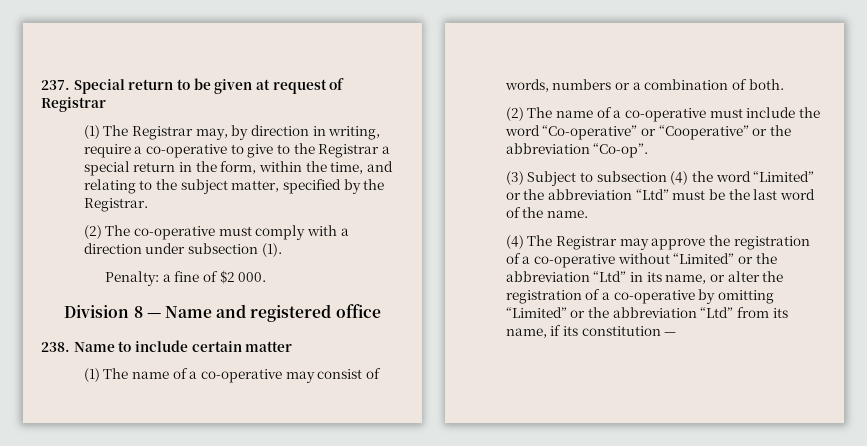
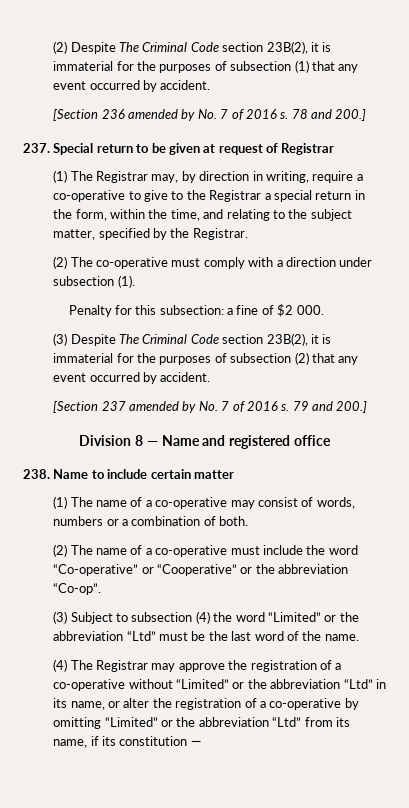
+ (2) Despite The Criminal Code section 23B(2), it is immaterial for the purposes of subsection (1) that any event occurred by accident.
+ [Section 236 amended by No. 7 of 2016 s. 78 and 200.]
- Penalty: a fine of $2 000.
+ Penalty for this subsection: a fine of $2 000.
+ (3) Despite The Criminal Code section 23B(2), it is immaterial for the purposes of subsection (2) that any event occurred by accident.
+ [Section 237 amended by No. 7 of 2016 s. 79 and 200.]

